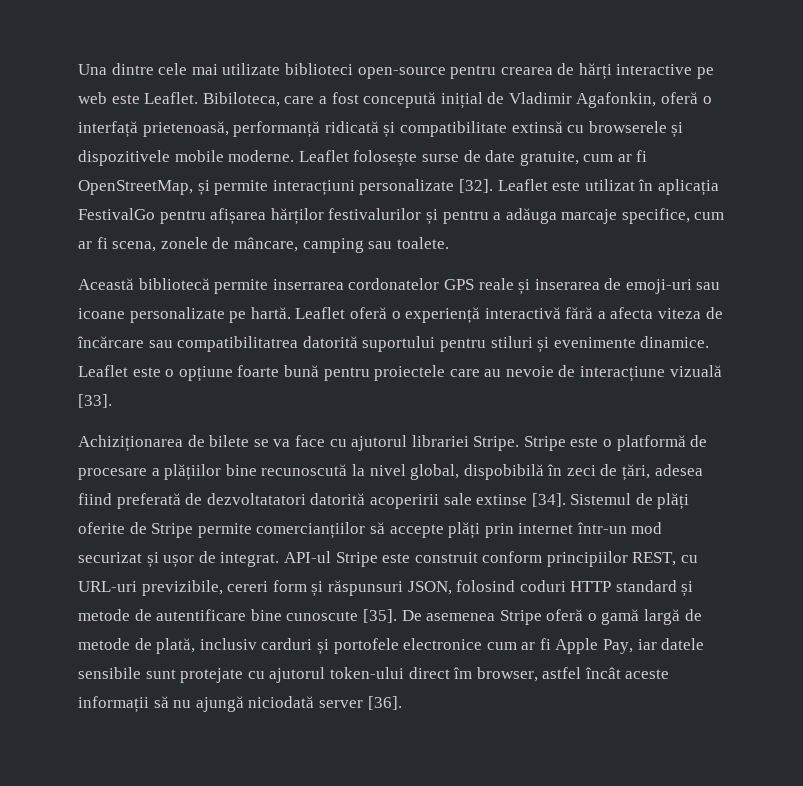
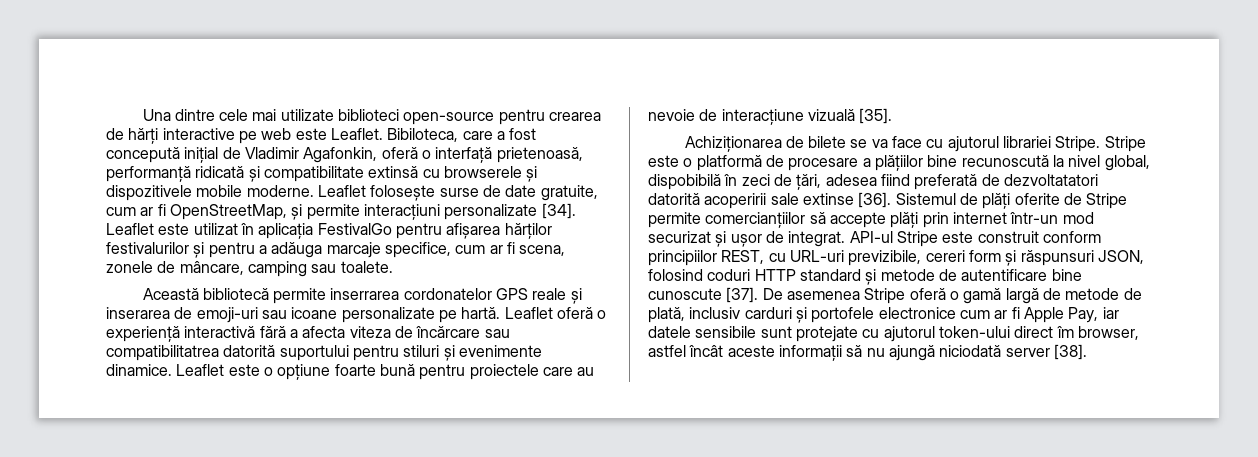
- Leaflet folosește surse de date gratuite, cum ar fi OpenStreetMap, și permite interacțiuni personalizate [32].
+ Leaflet folosește surse de date gratuite, cum ar fi OpenStreetMap, și permite interacțiuni personalizate [34].
- Leaflet este o opțiune foarte bună pentru proiectele care au nevoie de interacțiune vizuală [33].
+ Leaflet este o opțiune foarte bună pentru proiectele care au nevoie de interacțiune vizuală [35].
- Stripe este o platformă de procesare a plățiilor bine recunoscută la nivel global, dispobibilă în zeci de țări, adesea fiind preferată de dezvoltatatori datorită acoperirii sale extinse [34].
+ Stripe este o platformă de procesare a plățiilor bine recunoscută la nivel global, dispobibilă în zeci de țări, adesea fiind preferată de dezvoltatatori datorită acoperirii sale extinse [36].
- API-ul Stripe este construit conform principiilor REST, cu URL-uri previzibile, cereri form și răspunsuri JSON, folosind coduri HTTP standard și metode de autentificare bine cunoscute [35].
+ API-ul Stripe este construit conform principiilor REST, cu URL-uri previzibile, cereri form și răspunsuri JSON, folosind coduri HTTP standard și metode de autentificare bine cunoscute [37].
- De asemenea Stripe oferă o gamă largă de metode de plată, inclusiv carduri și portofele electronice cum ar fi Apple Pay, iar datele sensibile sunt protejate cu ajutorul token-ului direct îm browser, astfel încât aceste informații să nu ajungă niciodată server [36].
+ De asemenea Stripe oferă o gamă largă de metode de plată, inclusiv carduri și portofele electronice cum ar fi Apple Pay, iar datele sensibile sunt protejate cu ajutorul token-ului direct îm browser, astfel încât aceste informații să nu ajungă niciodată server [38].

